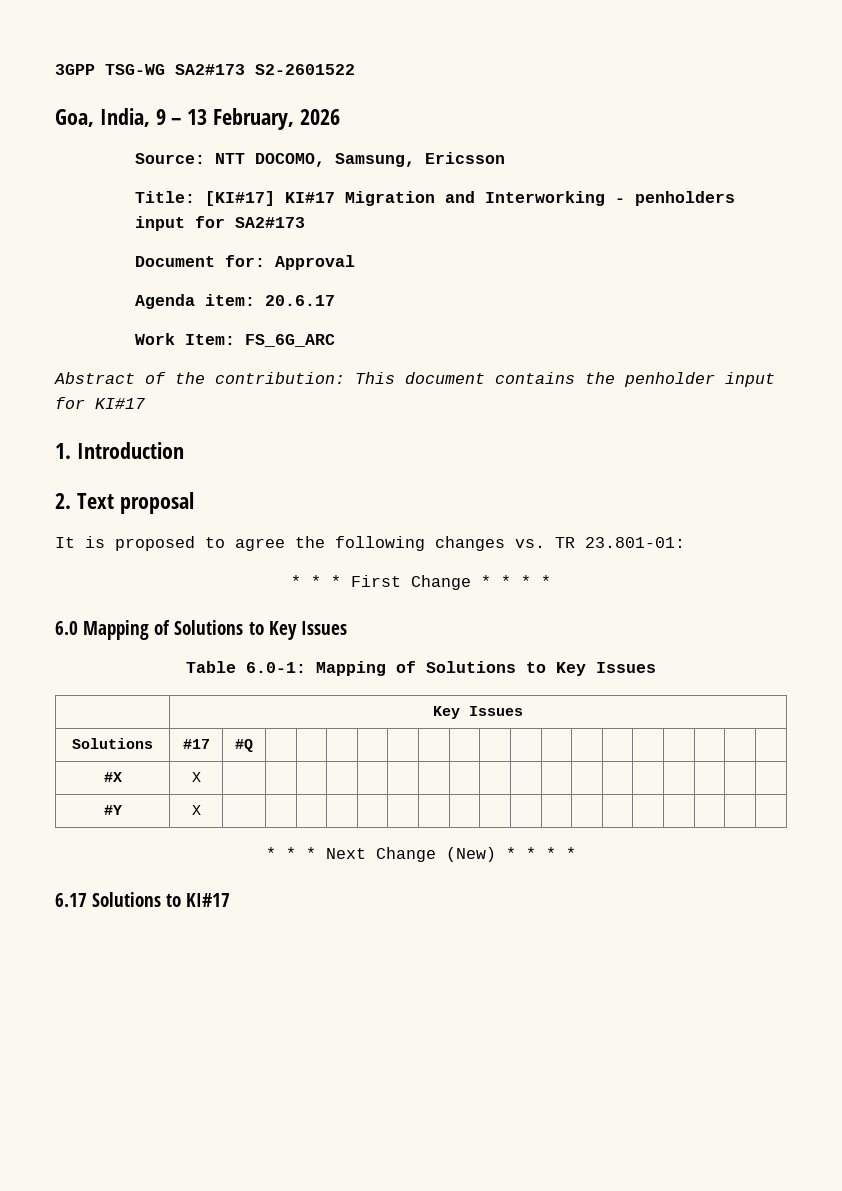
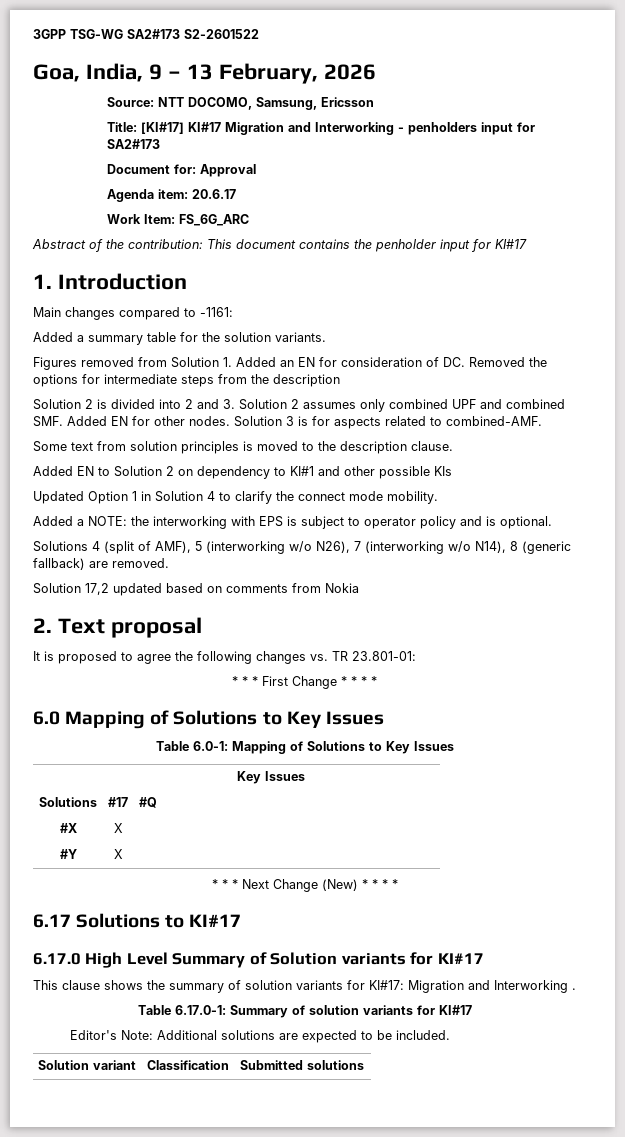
+ Main changes compared to -1161:
+ Added a summary table for the solution variants.
+ Figures removed from Solution 1. Added an EN for consideration of DC. Removed the options for intermediate steps from the description
+ Solution 2 is divided into 2 and 3. Solution 2 assumes only combined UPF and combined SMF. Added EN for other nodes. Solution 3 is for aspects related to combined-AMF.
+ Some text from solution principles is moved to the description clause.
+ Added EN to Solution 2 on dependency to KI#1 and other possible KIs
+ Updated Option 1 in Solution 4 to clarify the connect mode mobility.
+ Added a NOTE: the interworking with EPS is subject to operator policy and is optional.
+ Solutions 4 (split of AMF), 5 (interworking w/o N26), 7 (interworking w/o N14), 8 (generic fallback) are removed.
+ Solution 17,2 updated based on comments from Nokia
+ 6.17.0 High Level Summary of Solution variants for KI#17
+ This clause shows the summary of solution variants for KI#17: Migration and Interworking .
+ Table 6.17.0-1: Summary of solution variants for KI#17
+ Editor's Note: Additional solutions are expected to be included.
+ Solution variant | Classification | Submitted solutions

